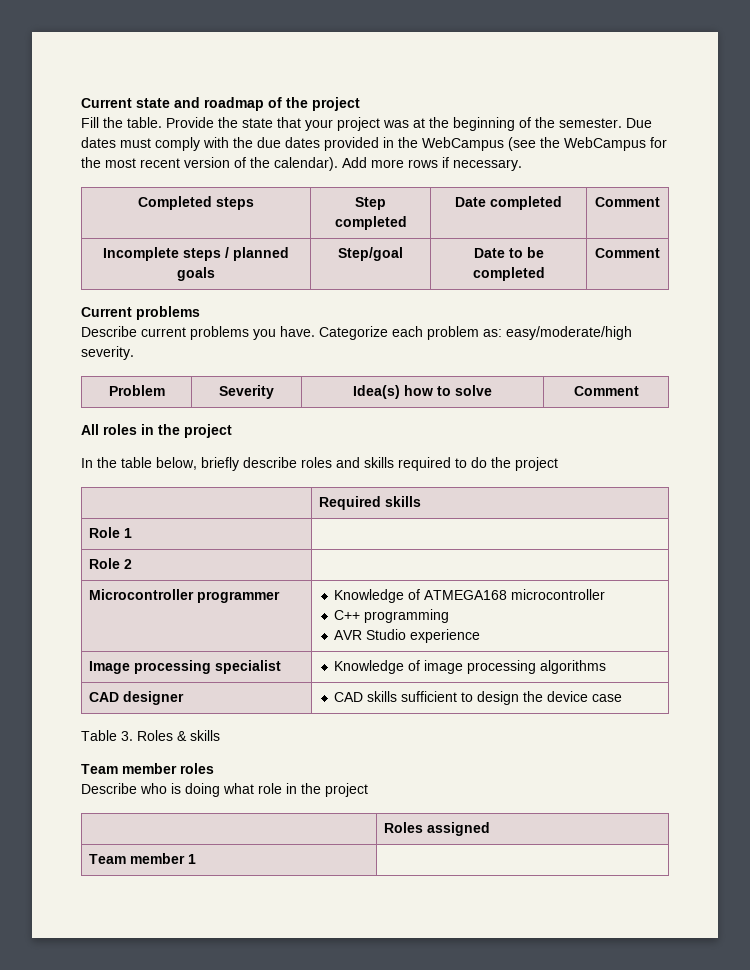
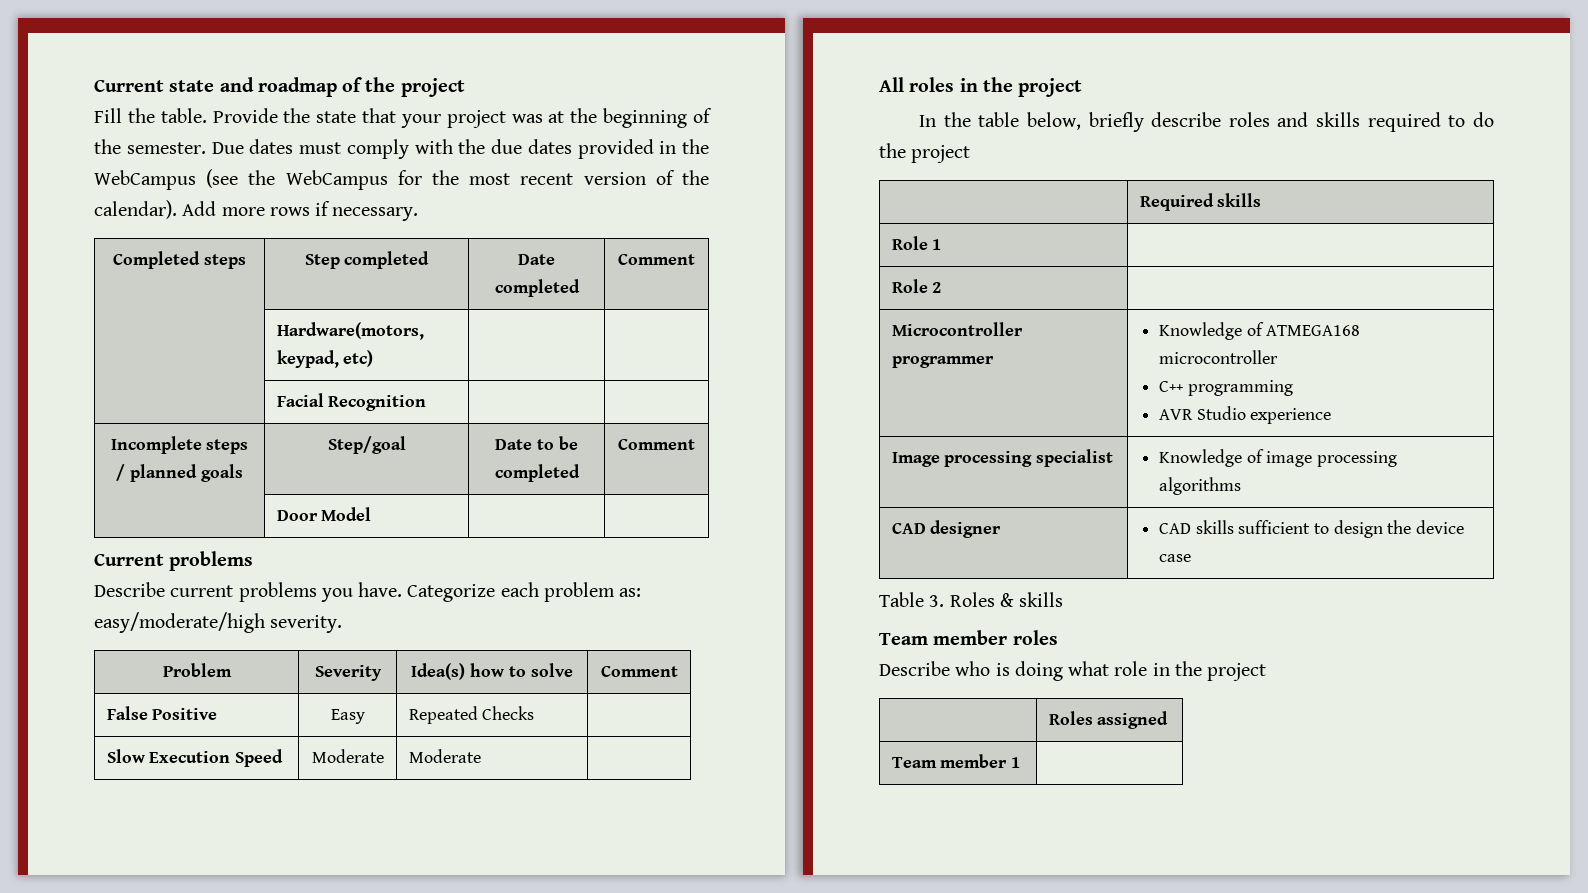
+ | Hardware(motors, keypad, etc) | |
+ | Facial Recognition | |
+ | Door Model | |
+ False Positive | Easy | Repeated Checks |
+ Slow Execution Speed | Moderate | Moderate |

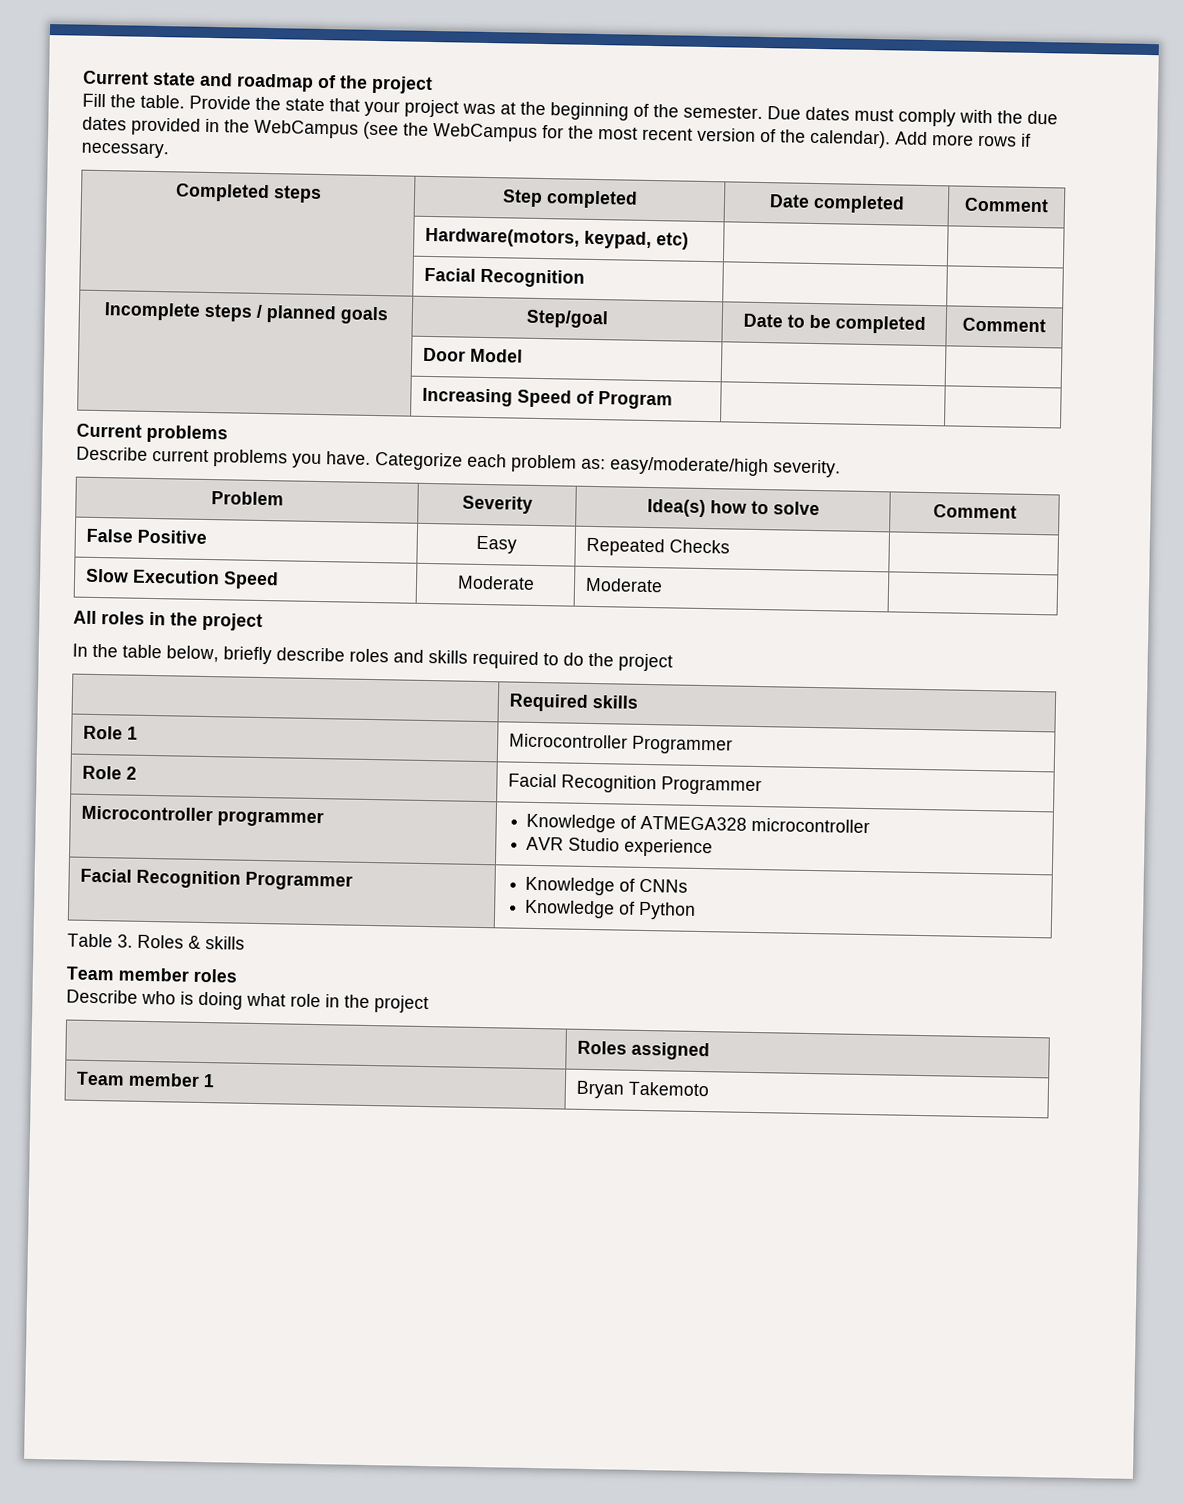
+ | Increasing Speed of Program | |
- Role 1 |
+ Role 1 | Microcontroller Programmer
- Role 2 |
+ Role 2 | Facial Recognition Programmer
- Microcontroller programmer | Knowledge of ATMEGA168 microcontroller
- C++ programming
+ Microcontroller programmer | Knowledge of ATMEGA328 microcontroller
- Image processing specialist | Knowledge of image processing algorithms
- CAD designer | CAD skills sufficient to design the device case
+ Facial Recognition Programmer | Knowledge of CNNs
+ Knowledge of Python
- Team member 1 |
+ Team member 1 | Bryan Takemoto

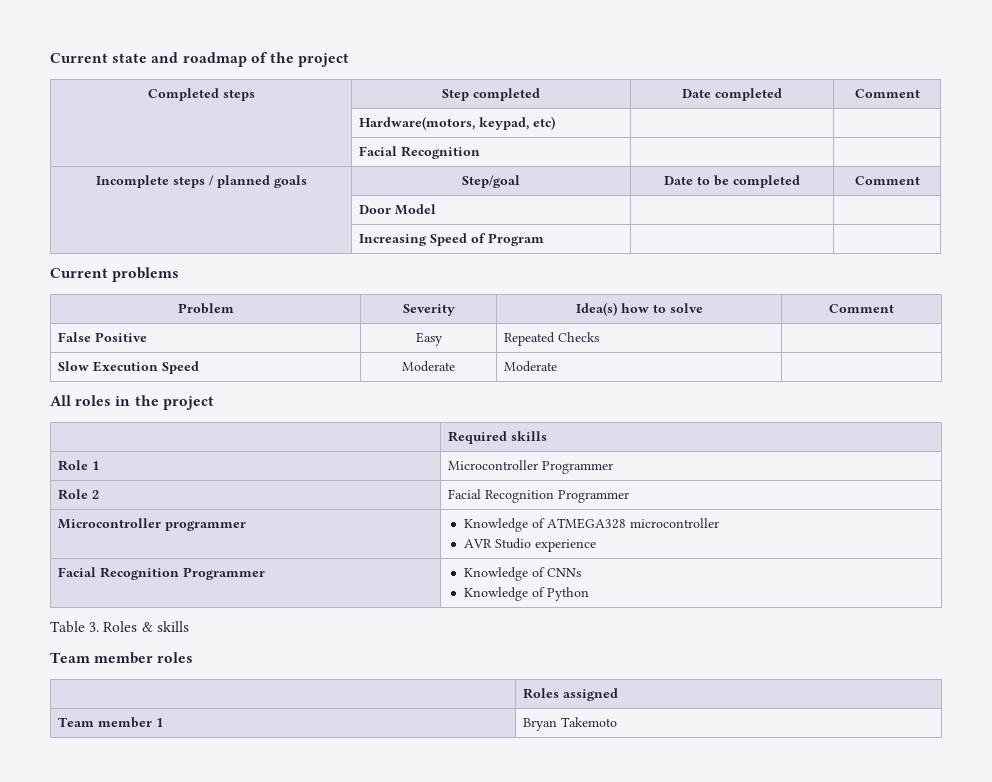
- Fill the table. Provide the state that your project was at the beginning of the semester. Due dates must comply with the due dates provided in the WebCampus (see the WebCampus for the most recent version of the calendar). Add more rows if necessary.
- Describe current problems you have. Categorize each problem as: easy/moderate/high severity.
- In the table below, briefly describe roles and skills required to do the project
- Describe who is doing what role in the project

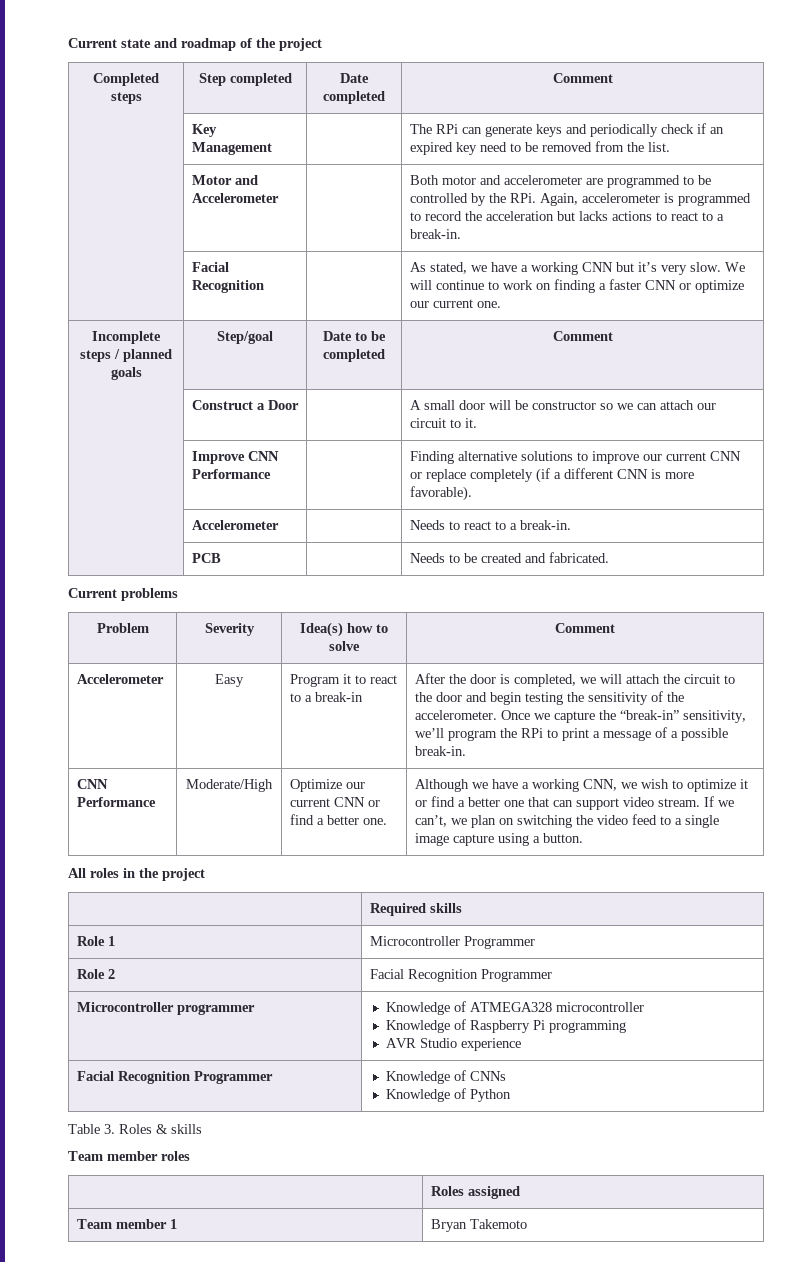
- | Hardware(motors, keypad, etc) | |
- | Facial Recognition | |
+ | Key Management | | The RPi can generate keys and periodically check if an expired key need to be removed from the list.
+ | Motor and Accelerometer | | Both motor and accelerometer are programmed to be controlled by the RPi. Again, accelerometer is programmed to record the acceleration but lacks actions to react to a break-in.
+ | Facial Recognition | | As stated, we have a working CNN but it’s very slow. We will continue to work on finding a faster CNN or optimize our current one.
- | Door Model | |
- | Increasing Speed of Program | |
+ | Construct a Door | | A small door will be constructor so we can attach our circuit to it.
+ | Improve CNN Performance | | Finding alternative solutions to improve our current CNN or replace completely (if a different CNN is more favorable).
+ | Accelerometer | | Needs to react to a break-in.
+ | PCB | | Needs to be created and fabricated.
  Problem | Severity | Idea(s) how to solve | Comment
- False Positive
+ Accelerometer
- Repeated Checks |
- Slow Execution Speed | Moderate | Moderate |
+ Program it to react to a break-in | After the door is completed, we will attach the circuit to the door and begin testing the sensitivity of the accelerometer. Once we capture the “break-in” sensitivity, we’ll program the RPi to print a message of a possible break-in.
+ CNN Performance | Moderate/High | Optimize our current CNN or find a better one. | Although we have a working CNN, we wish to optimize it or find a better one that can support video stream. If we can’t, we plan on switching the video feed to a single image capture using a button.
  Microcontroller programmer | Knowledge of ATMEGA328 microcontroller
+ Knowledge of Raspberry Pi programming

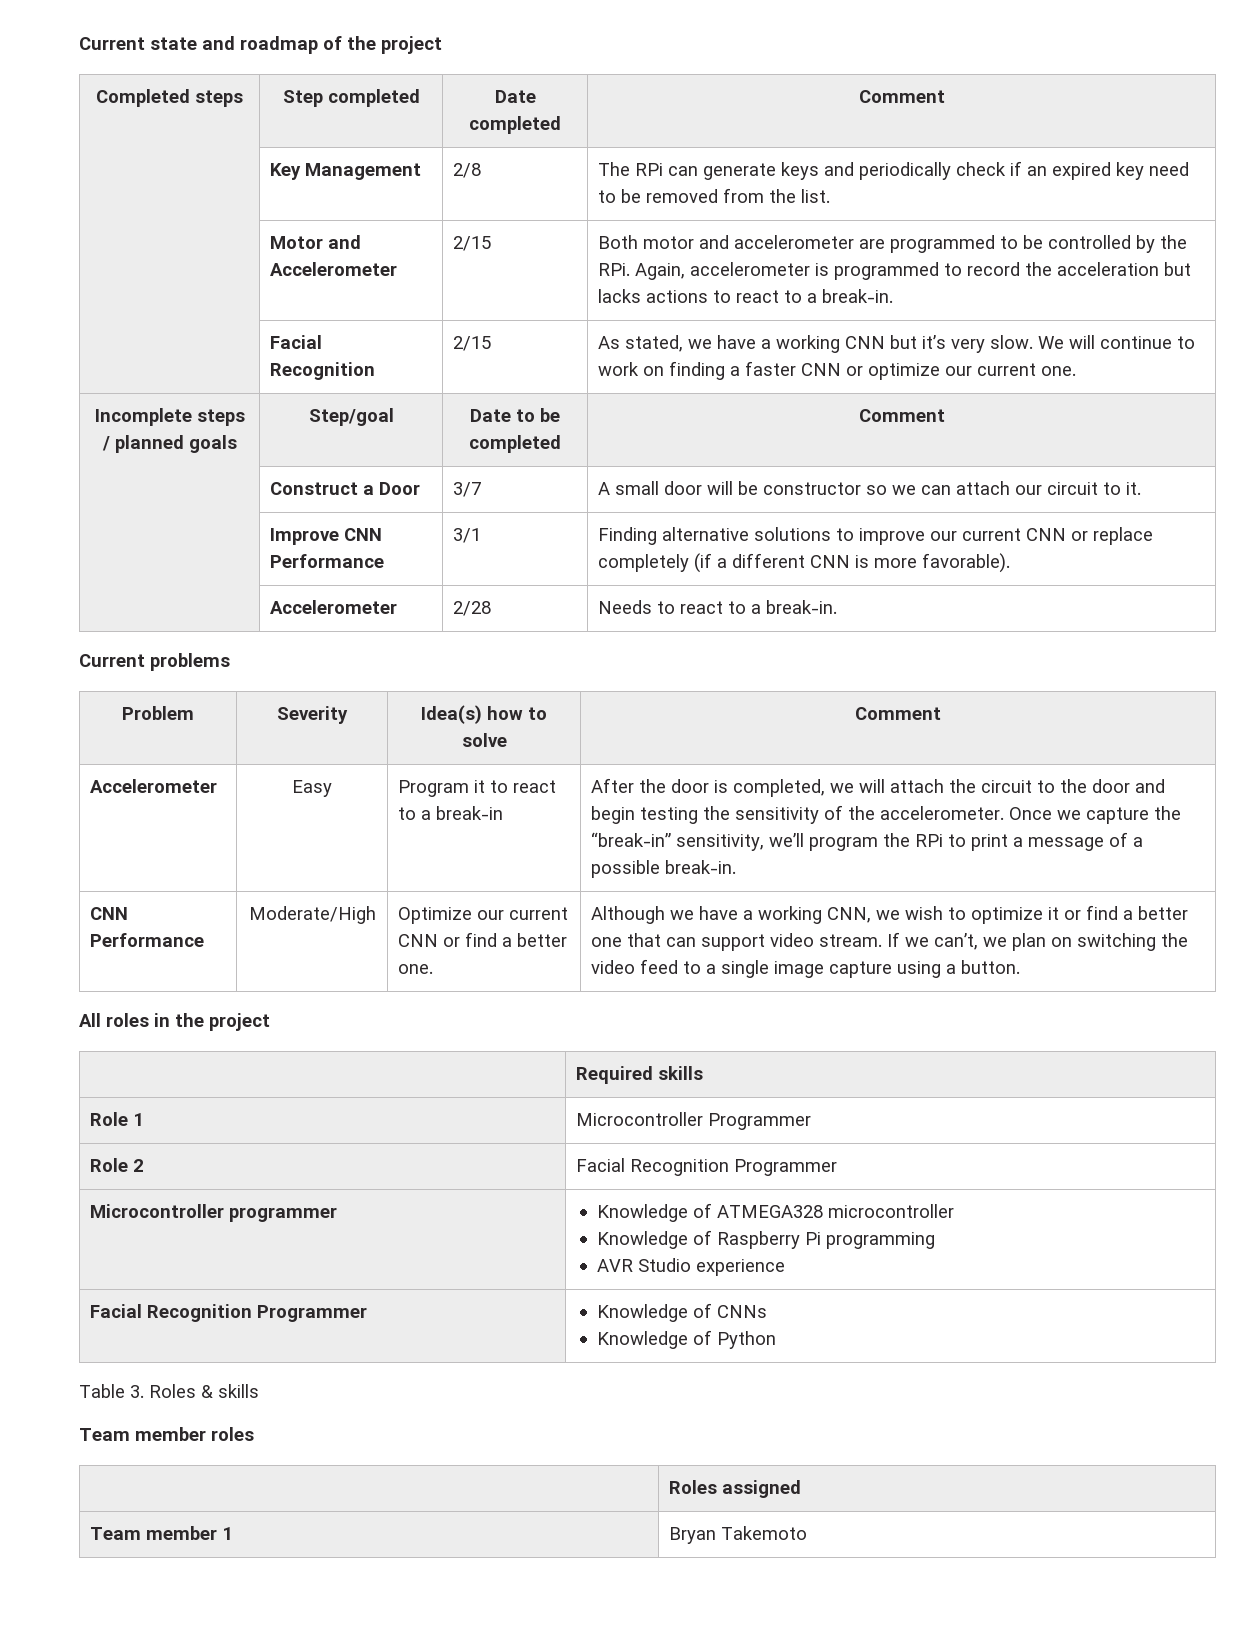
- | Key Management | | The RPi can generate keys and periodically check if an expired key need to be removed from the list.
+ | Key Management | 2/8 | The RPi can generate keys and periodically check if an expired key need to be removed from the list.
- | Motor and Accelerometer | | Both motor and accelerometer are programmed to be controlled by the RPi. Again, accelerometer is programmed to record the acceleration but lacks actions to react to a break-in.
+ | Motor and Accelerometer | 2/15 | Both motor and accelerometer are programmed to be controlled by the RPi. Again, accelerometer is programmed to record the acceleration but lacks actions to react to a break-in.
- | Facial Recognition | | As stated, we have a working CNN but it’s very slow. We will continue to work on finding a faster CNN or optimize our current one.
+ | Facial Recognition | 2/15 | As stated, we have a working CNN but it’s very slow. We will continue to work on finding a faster CNN or optimize our current one.
- | Construct a Door | | A small door will be constructor so we can attach our circuit to it.
+ | Construct a Door | 3/7 | A small door will be constructor so we can attach our circuit to it.
- | Improve CNN Performance | | Finding alternative solutions to improve our current CNN or replace completely (if a different CNN is more favorable).
+ | Improve CNN Performance | 3/1 | Finding alternative solutions to improve our current CNN or replace completely (if a different CNN is more favorable).
- | Accelerometer | | Needs to react to a break-in.
+ | Accelerometer | 2/28 | Needs to react to a break-in.
- | PCB | | Needs to be created and fabricated.

